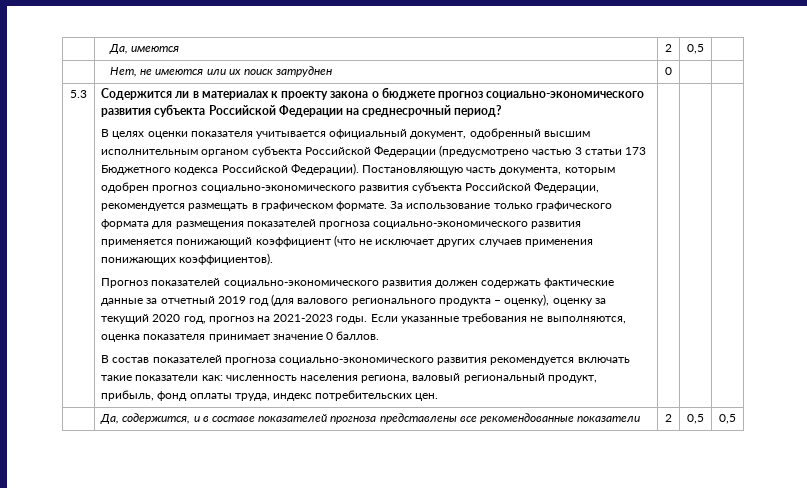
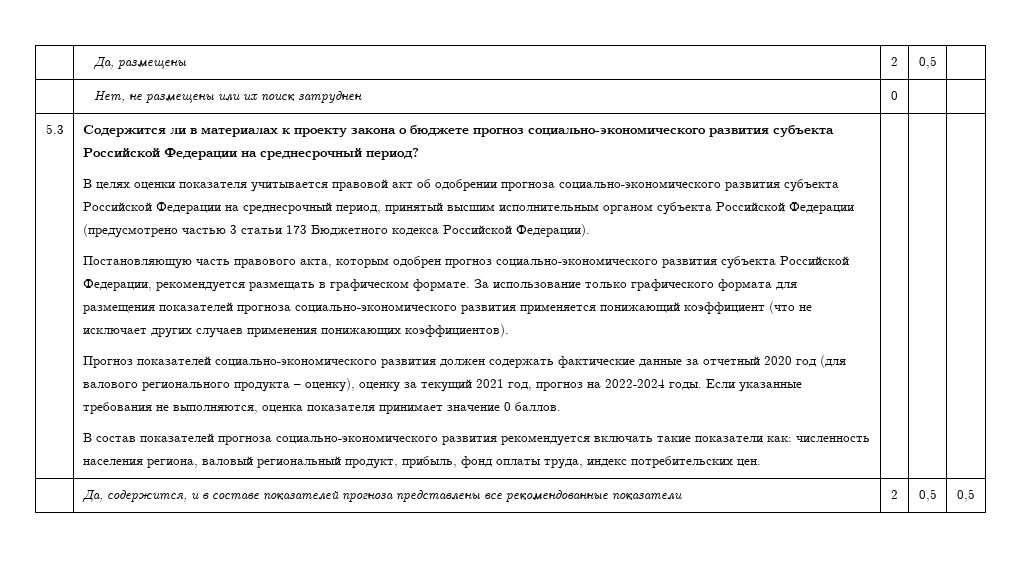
- | Да, имеются | 2 | 0,5 |
+ | Да, размещены | 2 | 0,5 |
- | Нет, не имеются или их поиск затруднен | 0 | |
+ | Нет, не размещены или их поиск затруднен | 0 | |
- В целях оценки показателя учитывается официальный документ, одобренный высшим исполнительным органом субъекта Российской Федерации (предусмотрено частью 3 статьи 173 Бюджетного кодекса Российской Федерации). Постановляющую часть документа, которым одобрен прогноз социально-экономического развития субъекта Российской Федерации, рекомендуется размещать в графическом формате.
+ В целях оценки показателя учитывается правовой акт об одобрении прогноза социально-экономического развития субъекта Российской Федерации на среднесрочный период, принятый высшим исполнительным органом субъекта Российской Федерации (предусмотрено частью 3 статьи 173 Бюджетного кодекса Российской Федерации).
+ Постановляющую часть правового акта, которым одобрен прогноз социально-экономического развития субъекта Российской Федерации, рекомендуется размещать в графическом формате.
- Прогноз показателей социально-экономического развития должен содержать фактические данные за отчетный 2019 год (для валового регионального продукта – оценку), оценку за текущий 2020 год, прогноз на 2021-2023 годы.
+ Прогноз показателей социально-экономического развития должен содержать фактические данные за отчетный 2020 год (для валового регионального продукта – оценку), оценку за текущий 2021 год, прогноз на 2022-2024 годы.

